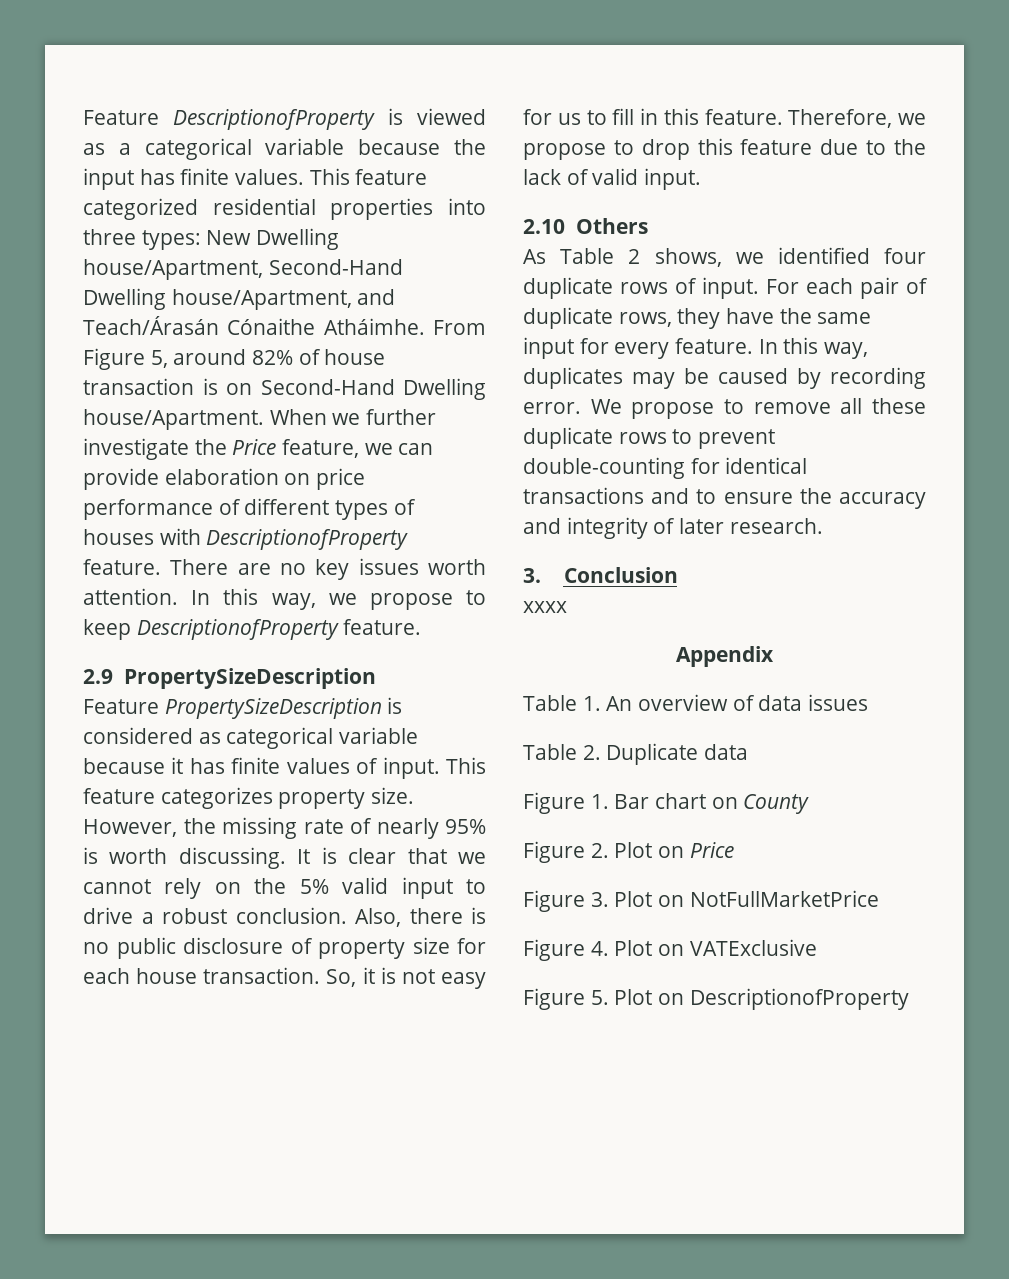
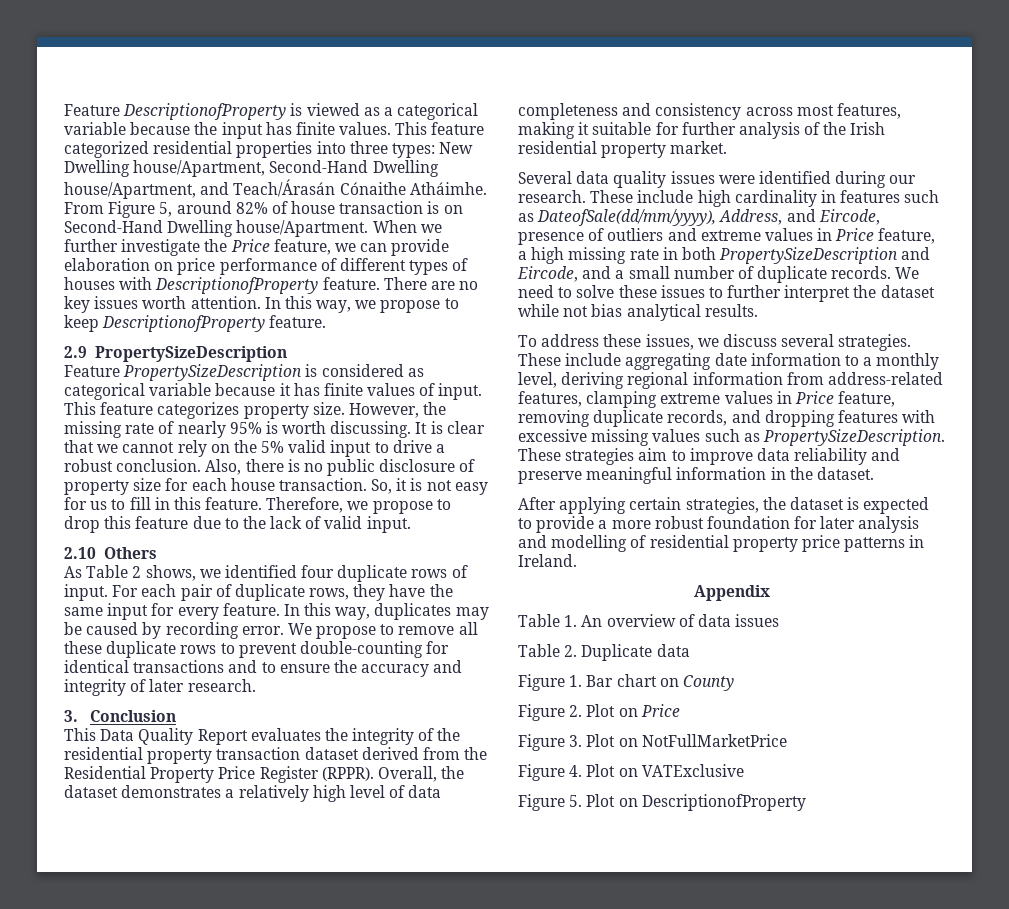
- xxxx
+ This Data Quality Report evaluates the integrity of the residential property transaction dataset derived from the Residential Property Price Register (RPPR). Overall, the dataset demonstrates a relatively high level of data completeness and consistency across most features, making it suitable for further analysis of the Irish residential property market.
+ Several data quality issues were identified during our research. These include high cardinality in features such as DateofSale(dd/mm/yyyy), Address, and Eircode, presence of outliers and extreme values in Price feature, a high missing rate in both PropertySizeDescription and Eircode, and a small number of duplicate records. We need to solve these issues to further interpret the dataset while not bias analytical results.
+ To address these issues, we discuss several strategies. These include aggregating date information to a monthly level, deriving regional information from address-related features, clamping extreme values in Price feature, removing duplicate records, and dropping features with excessive missing values such as PropertySizeDescription. These strategies aim to improve data reliability and preserve meaningful information in the dataset.
+ After applying certain strategies, the dataset is expected to provide a more robust foundation for later analysis and modelling of residential property price patterns in Ireland.

